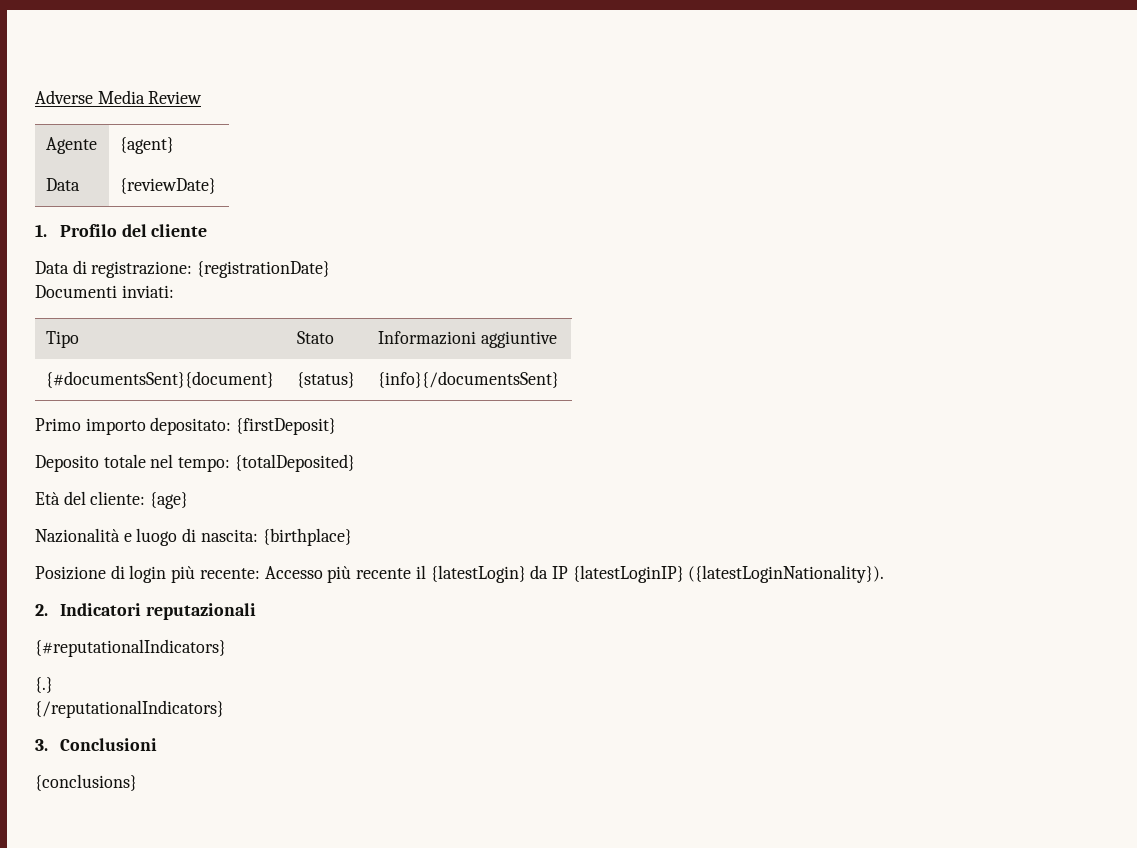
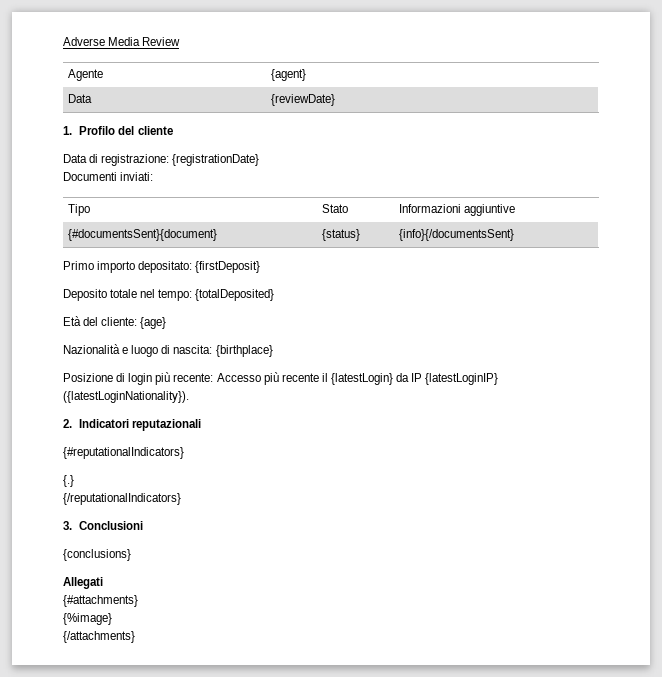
+ Allegati
+ {#attachments}
+ {%image}
+ {/attachments}

